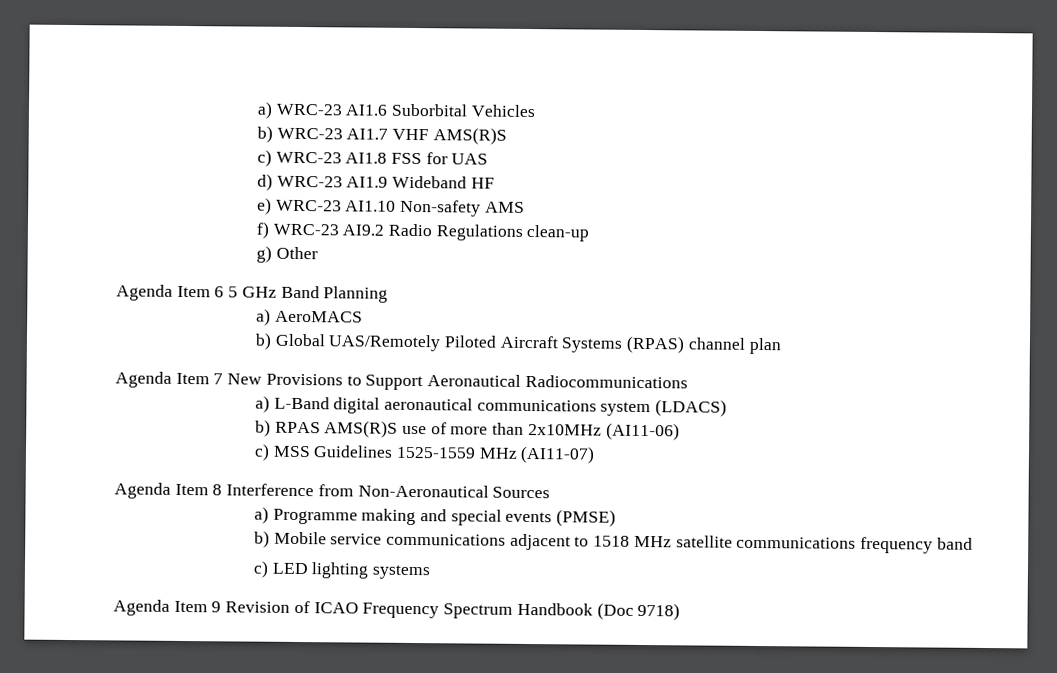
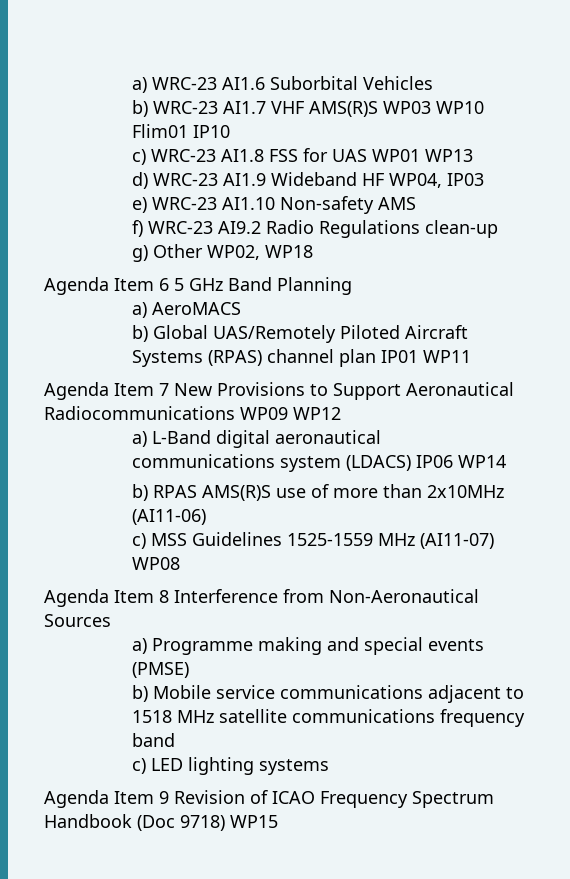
- b) WRC-23 AI1.7 VHF AMS(R)S
+ b) WRC-23 AI1.7 VHF AMS(R)S WP03 WP10 Flim01 IP10
- c) WRC-23 AI1.8 FSS for UAS
+ c) WRC-23 AI1.8 FSS for UAS WP01 WP13
- d) WRC-23 AI1.9 Wideband HF
+ d) WRC-23 AI1.9 Wideband HF WP04, IP03
- g) Other
+ g) Other WP02, WP18
- b) Global UAS/Remotely Piloted Aircraft Systems (RPAS) channel plan
+ b) Global UAS/Remotely Piloted Aircraft Systems (RPAS) channel plan IP01 WP11
- Agenda Item 7 New Provisions to Support Aeronautical Radiocommunications
+ Agenda Item 7 New Provisions to Support Aeronautical Radiocommunications WP09 WP12
- a) L-Band digital aeronautical communications system (LDACS)
+ a) L-Band digital aeronautical communications system (LDACS) IP06 WP14
- c) MSS Guidelines 1525-1559 MHz (AI11-07)
+ c) MSS Guidelines 1525-1559 MHz (AI11-07) WP08
- Agenda Item 9 Revision of ICAO Frequency Spectrum Handbook (Doc 9718)
+ Agenda Item 9 Revision of ICAO Frequency Spectrum Handbook (Doc 9718) WP15

